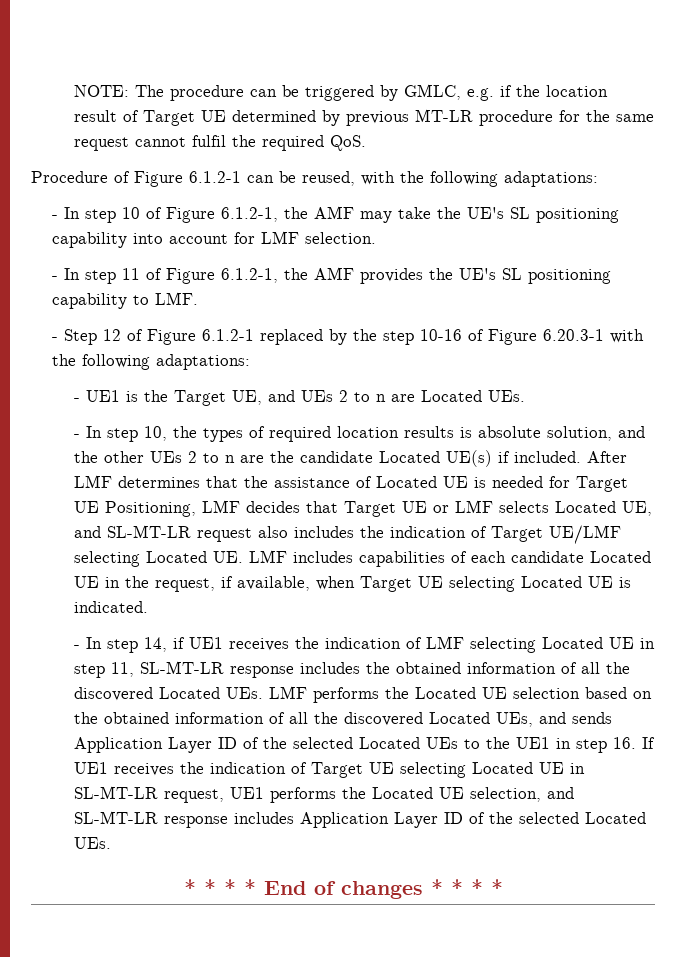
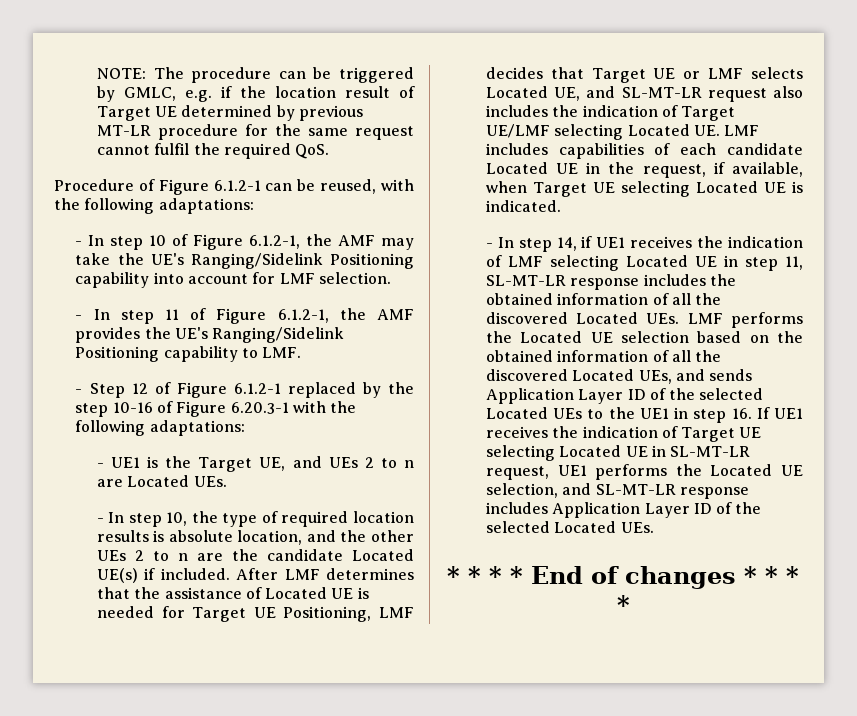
- - In step 10 of Figure 6.1.2-1, the AMF may take the UE's SL positioning capability into account for LMF selection.
+ - In step 10 of Figure 6.1.2-1, the AMF may take the UE's Ranging/Sidelink Positioning capability into account for LMF selection.
- - In step 11 of Figure 6.1.2-1, the AMF provides the UE's SL positioning capability to LMF.
+ - In step 11 of Figure 6.1.2-1, the AMF provides the UE's Ranging/Sidelink Positioning capability to LMF.
- - In step 10, the types of required location results is absolute solution, and the other UEs 2 to n are the candidate Located UE(s) if included.
+ - In step 10, the type of required location results is absolute location, and the other UEs 2 to n are the candidate Located UE(s) if included.

